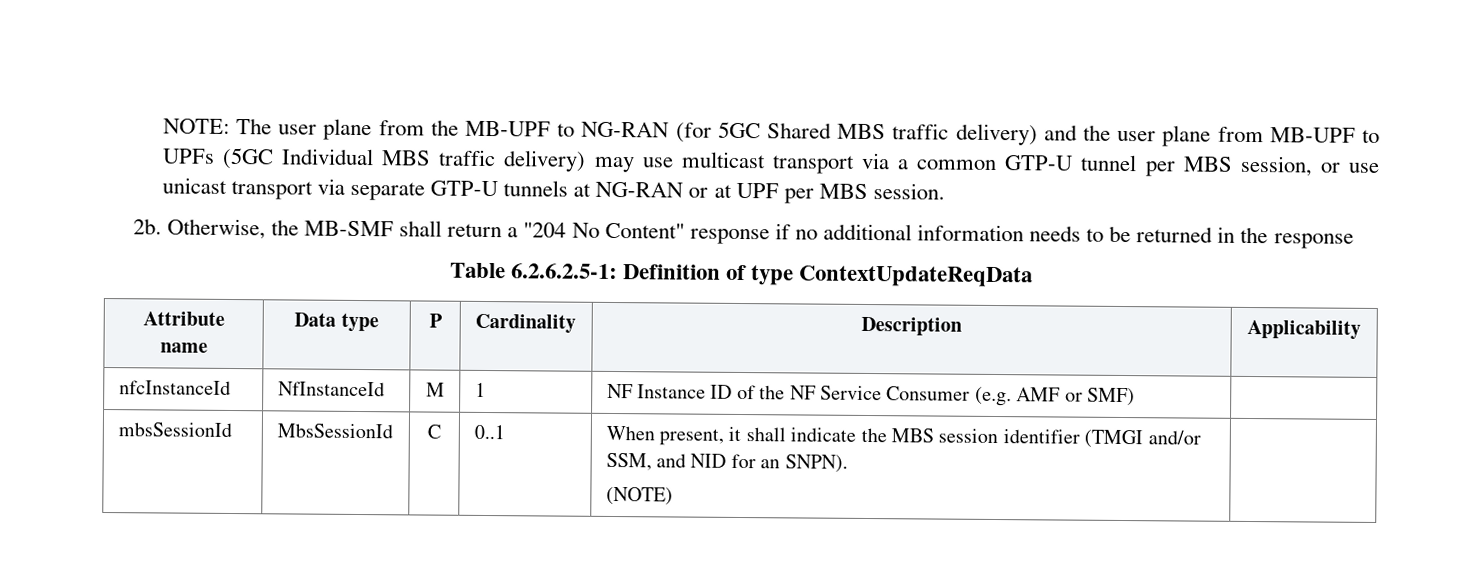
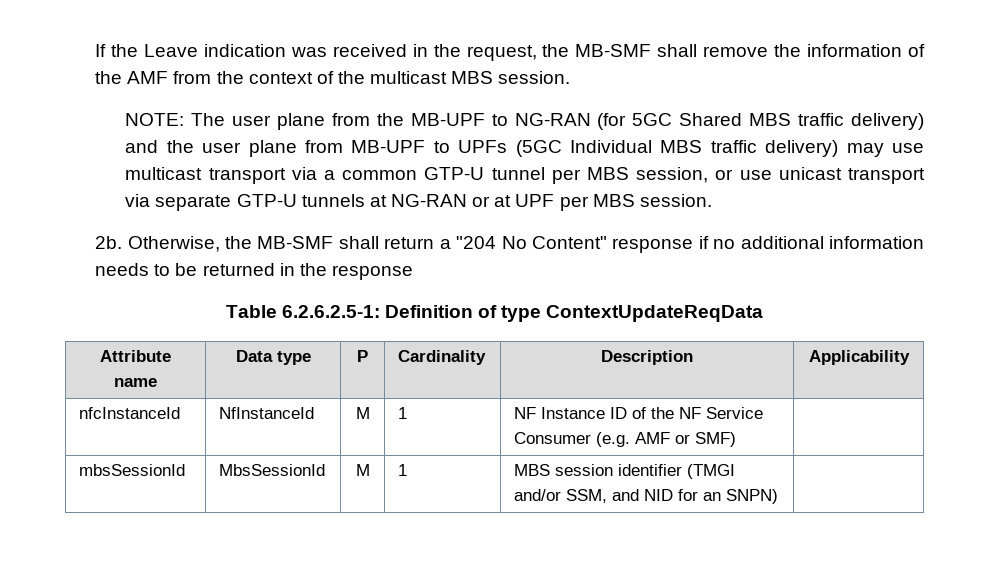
+ If the Leave indication was received in the request, the MB-SMF shall remove the information of the AMF from the context of the multicast MBS session.
- mbsSessionId | MbsSessionId | C | 0..1 | When present, it shall indicate the MBS session identifier (TMGI and/or SSM, and NID for an SNPN).
- (NOTE) |
+ mbsSessionId | MbsSessionId | M | 1 | MBS session identifier (TMGI and/or SSM, and NID for an SNPN) |

